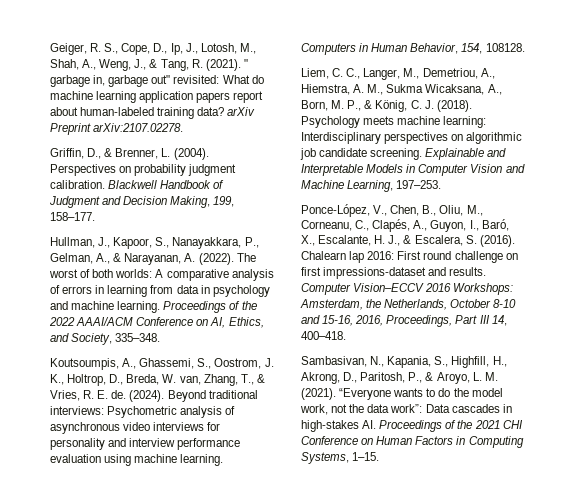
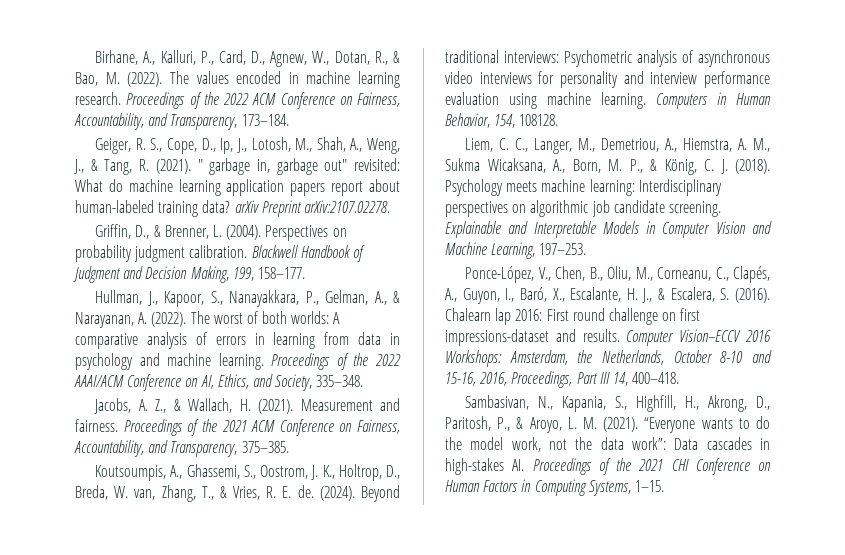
+ Birhane, A., Kalluri, P., Card, D., Agnew, W., Dotan, R., & Bao, M. (2022). The values encoded in machine learning research. Proceedings of the 2022 ACM Conference on Fairness, Accountability, and Transparency, 173–184.
+ Jacobs, A. Z., & Wallach, H. (2021). Measurement and fairness. Proceedings of the 2021 ACM Conference on Fairness, Accountability, and Transparency, 375–385.

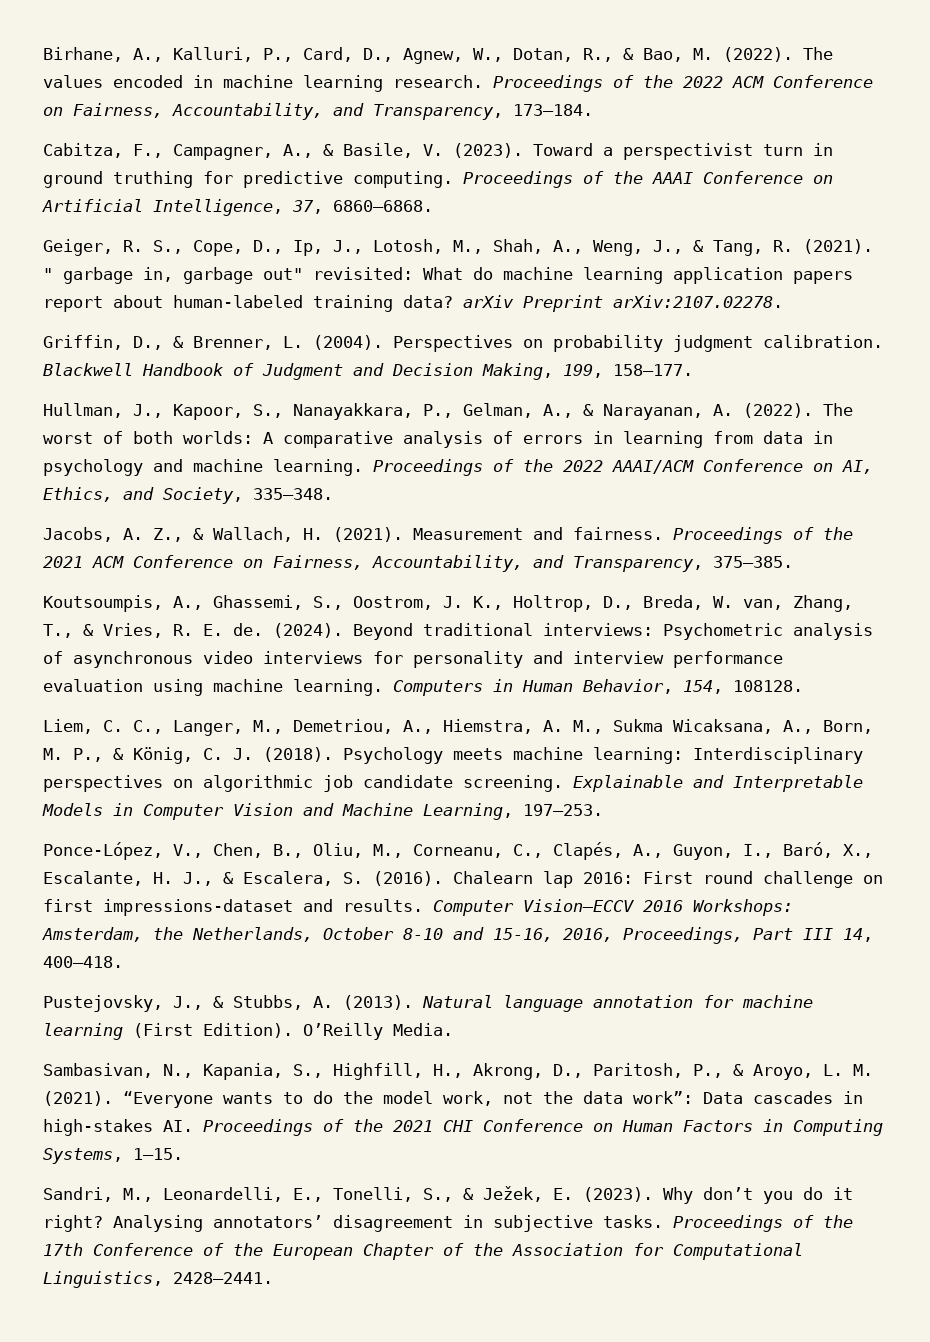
+ Cabitza, F., Campagner, A., & Basile, V. (2023). Toward a perspectivist turn in ground truthing for predictive computing. Proceedings of the AAAI Conference on Artificial Intelligence, 37, 6860–6868.
+ Pustejovsky, J., & Stubbs, A. (2013). Natural language annotation for machine learning (First Edition). O’Reilly Media.
+ Sandri, M., Leonardelli, E., Tonelli, S., & Ježek, E. (2023). Why don’t you do it right? Analysing annotators’ disagreement in subjective tasks. Proceedings of the 17th Conference of the European Chapter of the Association for Computational Linguistics, 2428–2441.

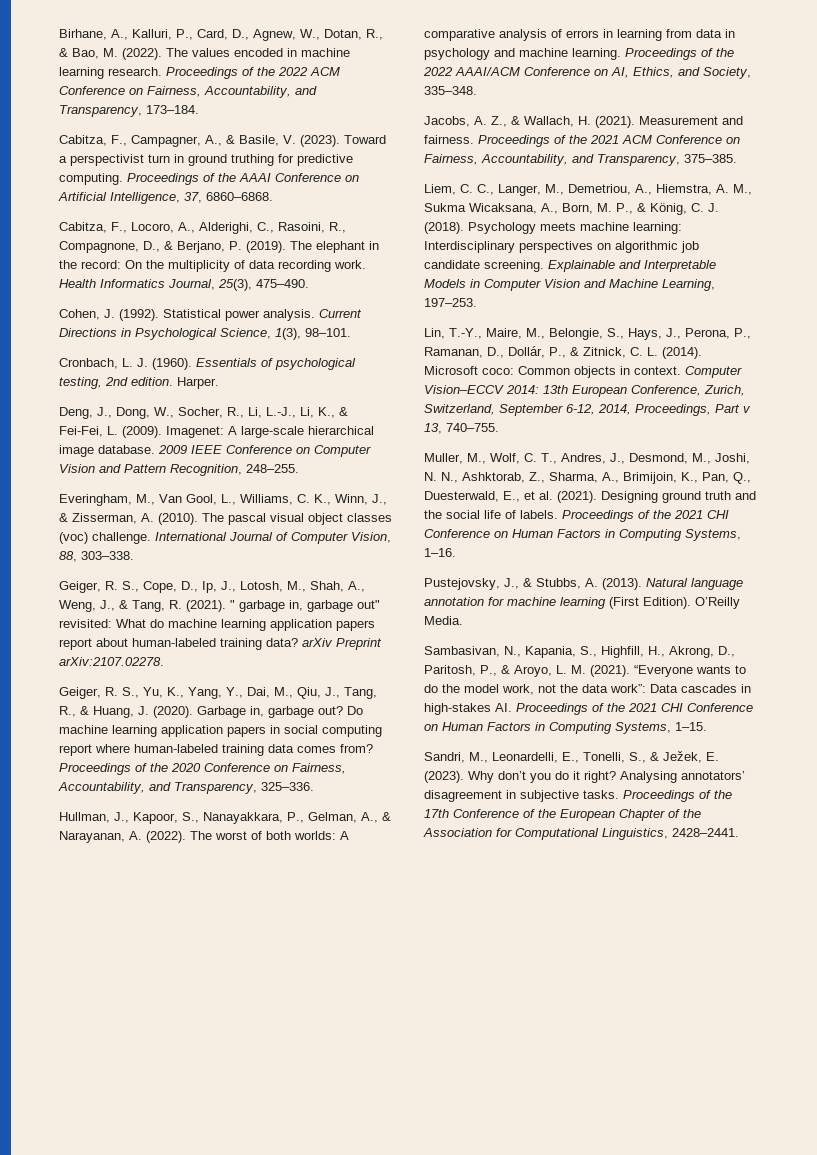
+ Cabitza, F., Locoro, A., Alderighi, C., Rasoini, R., Compagnone, D., & Berjano, P. (2019). The elephant in the record: On the multiplicity of data recording work. Health Informatics Journal, 25(3), 475–490.
+ Cohen, J. (1992). Statistical power analysis. Current Directions in Psychological Science, 1(3), 98–101.
+ Cronbach, L. J. (1960). Essentials of psychological testing, 2nd edition. Harper.
+ Deng, J., Dong, W., Socher, R., Li, L.-J., Li, K., & Fei-Fei, L. (2009). Imagenet: A large-scale hierarchical image database. 2009 IEEE Conference on Computer Vision and Pattern Recognition, 248–255.
+ Everingham, M., Van Gool, L., Williams, C. K., Winn, J., & Zisserman, A. (2010). The pascal visual object classes (voc) challenge. International Journal of Computer Vision, 88, 303–338.
- Griffin, D., & Brenner, L. (2004). Perspectives on probability judgment calibration. Blackwell Handbook of Judgment and Decision Making, 199, 158–177.
+ Geiger, R. S., Yu, K., Yang, Y., Dai, M., Qiu, J., Tang, R., & Huang, J. (2020). Garbage in, garbage out? Do machine learning application papers in social computing report where human-labeled training data comes from? Proceedings of the 2020 Conference on Fairness, Accountability, and Transparency, 325–336.
- Koutsoumpis, A., Ghassemi, S., Oostrom, J. K., Holtrop, D., Breda, W. van, Zhang, T., & Vries, R. E. de. (2024). Beyond traditional interviews: Psychometric analysis of asynchronous video interviews for personality and interview performance evaluation using machine learning. Computers in Human Behavior, 154, 108128.
- Ponce-López, V., Chen, B., Oliu, M., Corneanu, C., Clapés, A., Guyon, I., Baró, X., Escalante, H. J., & Escalera, S. (2016). Chalearn lap 2016: First round challenge on first impressions-dataset and results. Computer Vision–ECCV 2016 Workshops: Amsterdam, the Netherlands, October 8-10 and 15-16, 2016, Proceedings, Part III 14, 400–418.
+ Lin, T.-Y., Maire, M., Belongie, S., Hays, J., Perona, P., Ramanan, D., Dollár, P., & Zitnick, C. L. (2014). Microsoft coco: Common objects in context. Computer Vision–ECCV 2014: 13th European Conference, Zurich, Switzerland, September 6-12, 2014, Proceedings, Part v 13, 740–755.
+ Muller, M., Wolf, C. T., Andres, J., Desmond, M., Joshi, N. N., Ashktorab, Z., Sharma, A., Brimijoin, K., Pan, Q., Duesterwald, E., et al. (2021). Designing ground truth and the social life of labels. Proceedings of the 2021 CHI Conference on Human Factors in Computing Systems, 1–16.

